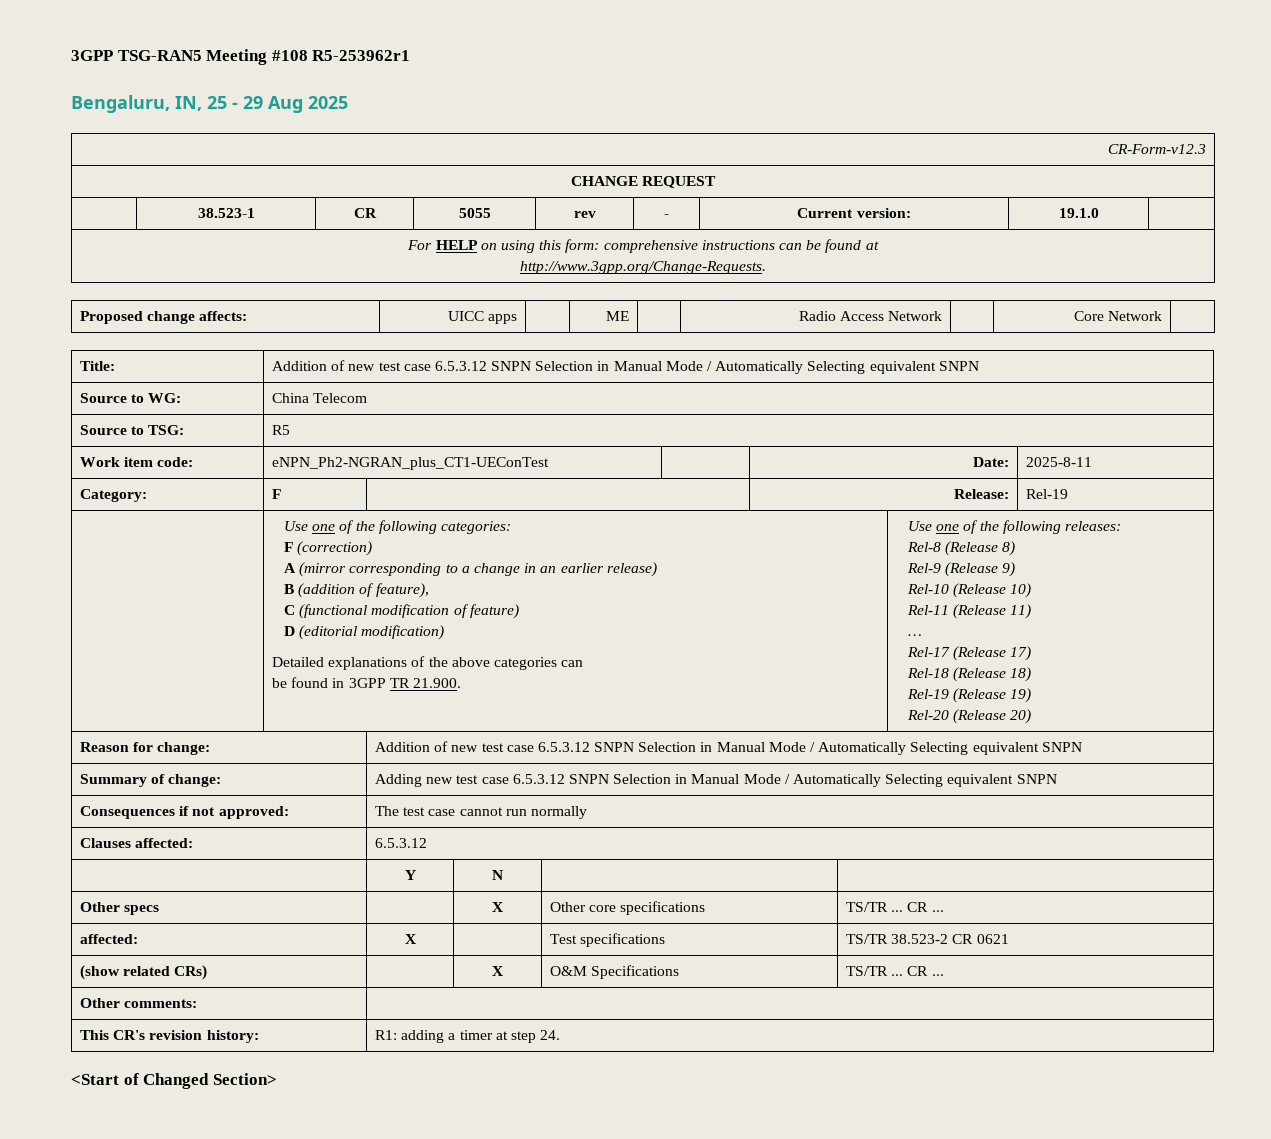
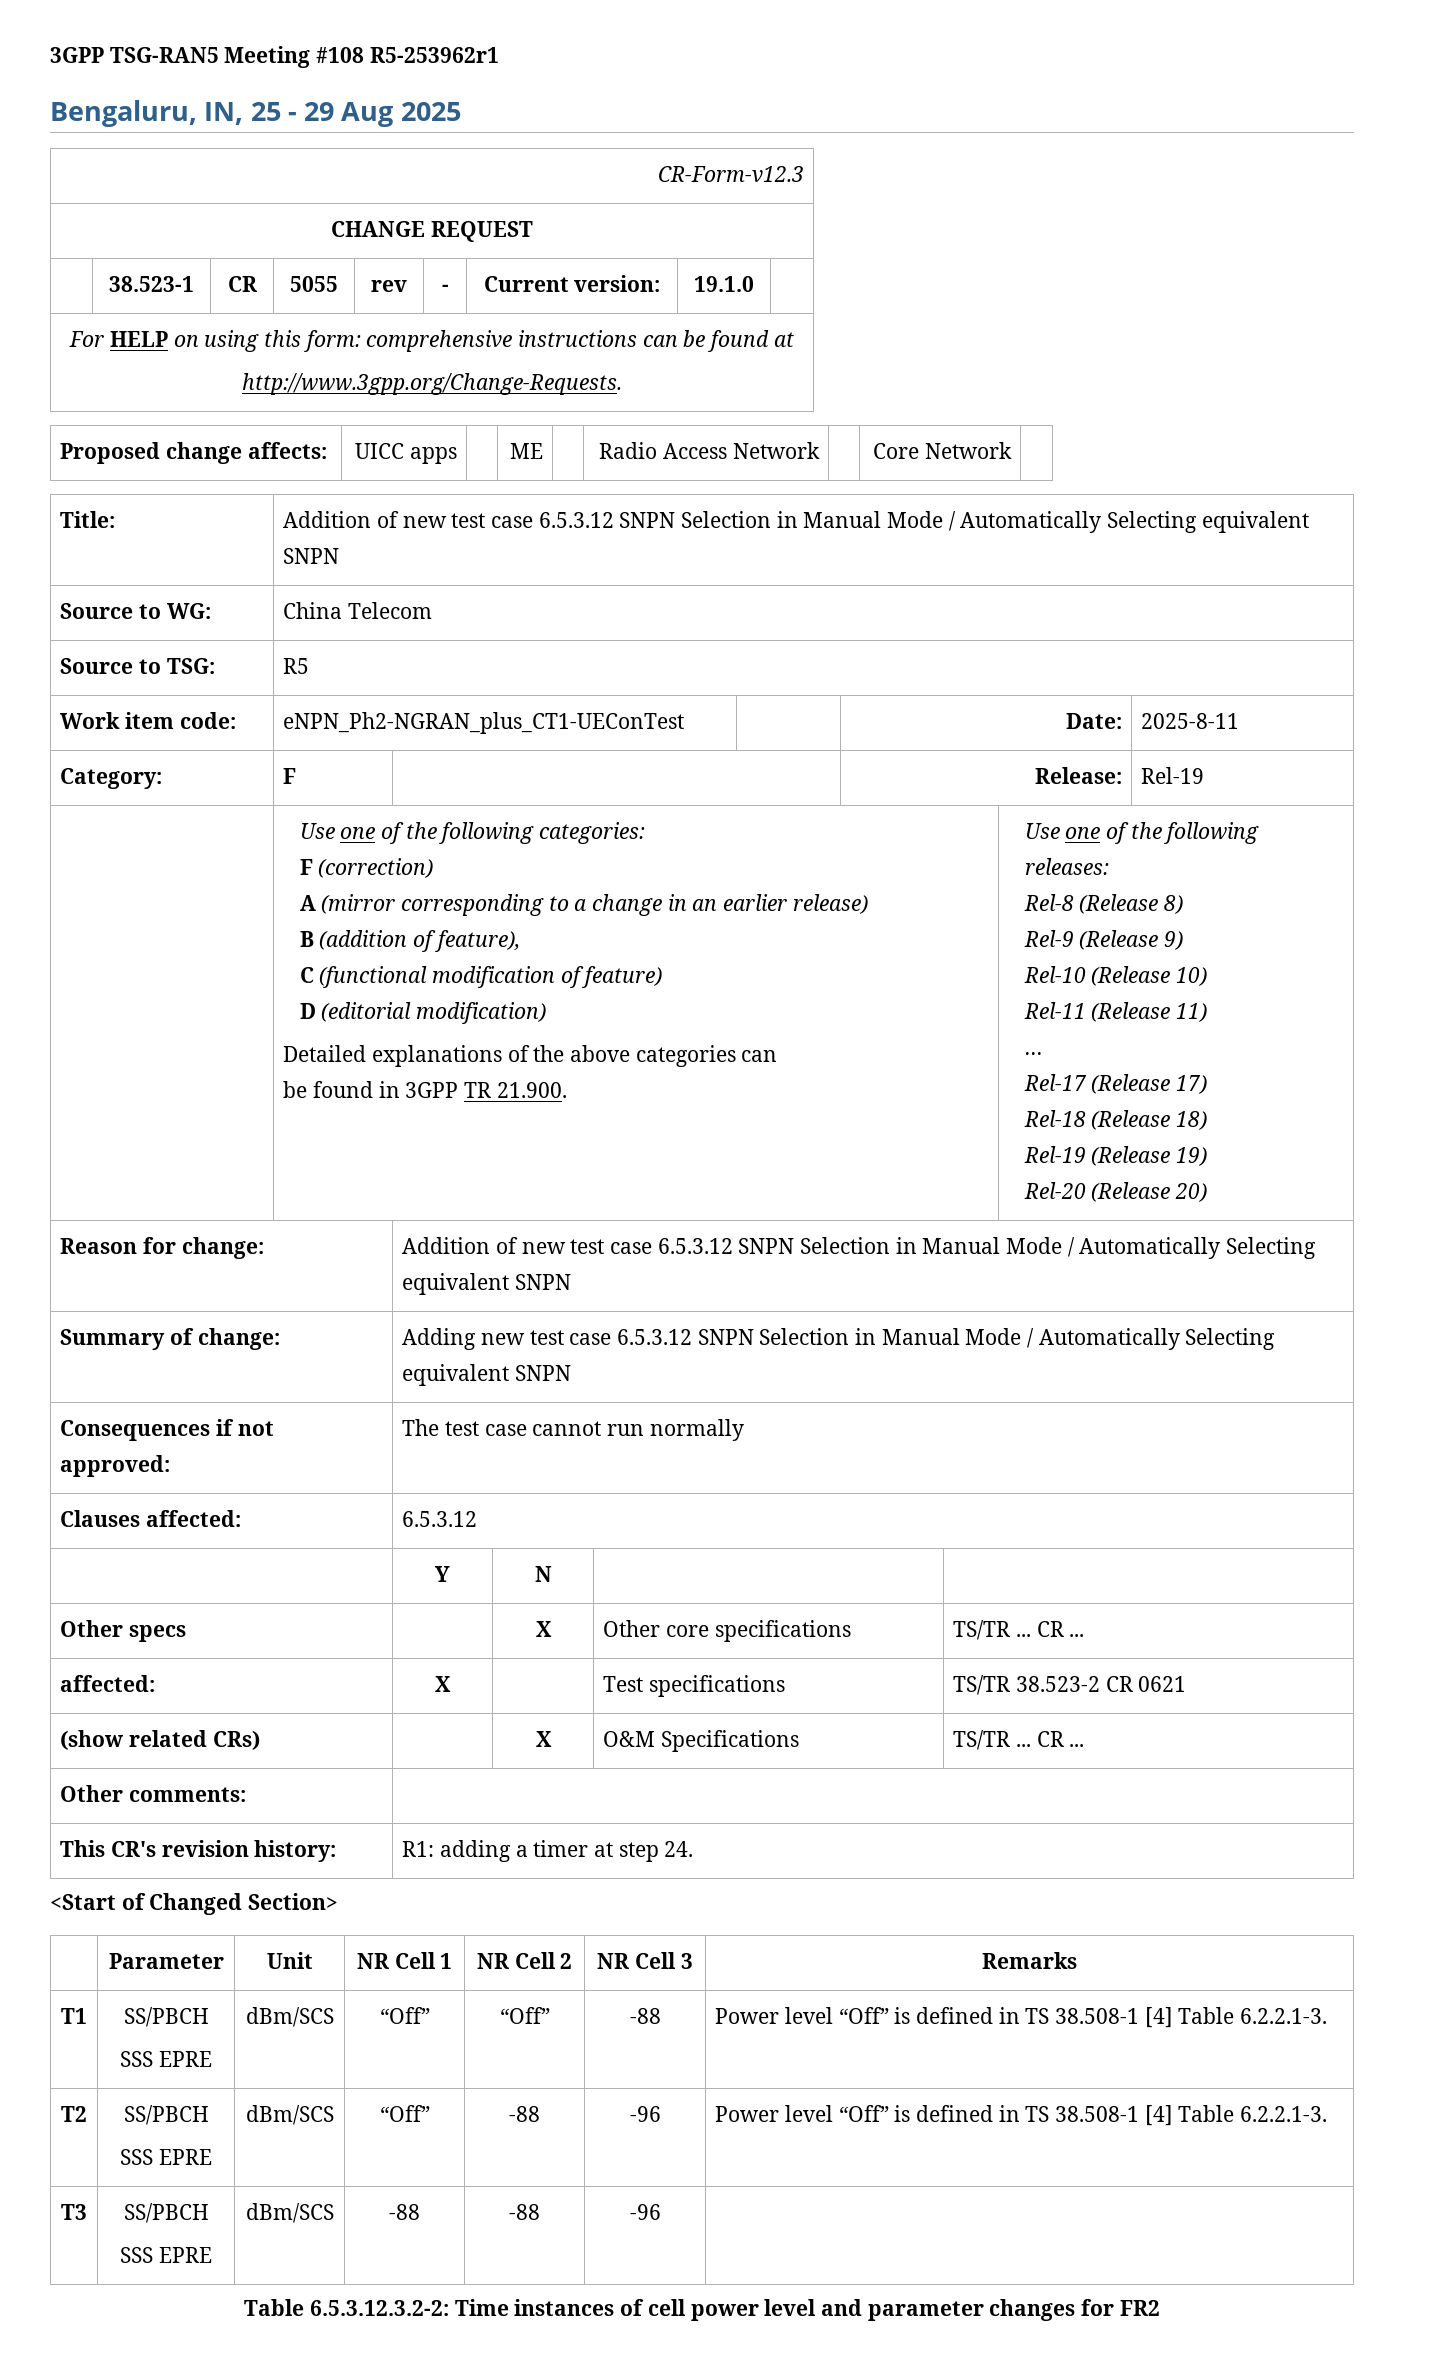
+ | Parameter | Unit | NR Cell 1 | NR Cell 2 | NR Cell 3 | Remarks
+ T1 | SS/PBCH
+ SSS EPRE | dBm/SCS | “Off” | “Off” | -88 | Power level “Off” is defined in TS 38.508-1 [4] Table 6.2.2.1-3.
+ T2 | SS/PBCH
+ SSS EPRE | dBm/SCS | “Off” | -88 | -96 | Power level “Off” is defined in TS 38.508-1 [4] Table 6.2.2.1-3.
+ T3 | SS/PBCH
+ SSS EPRE | dBm/SCS | -88 | -88 | -96 |
+ Table 6.5.3.12.3.2-2: Time instances of cell power level and parameter changes for FR2

